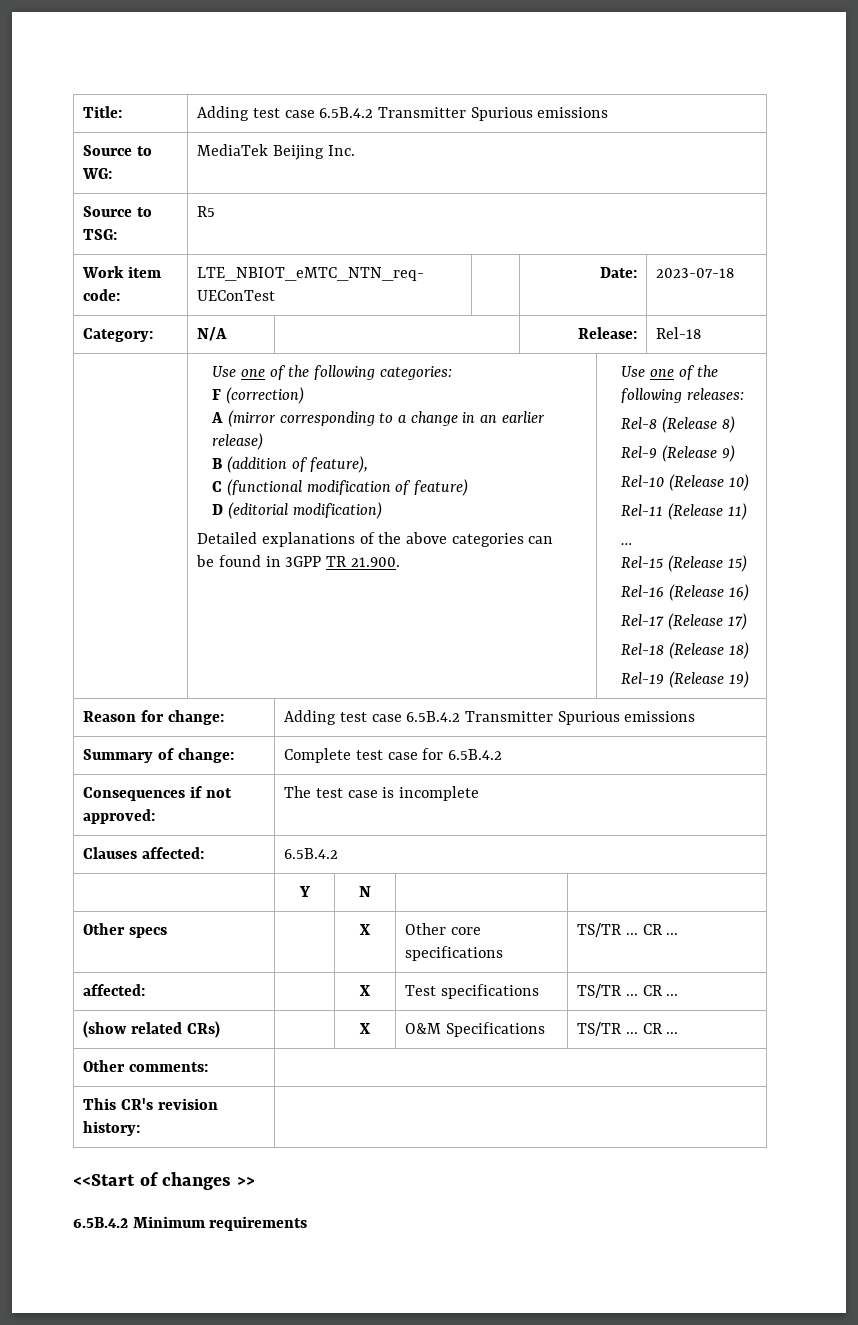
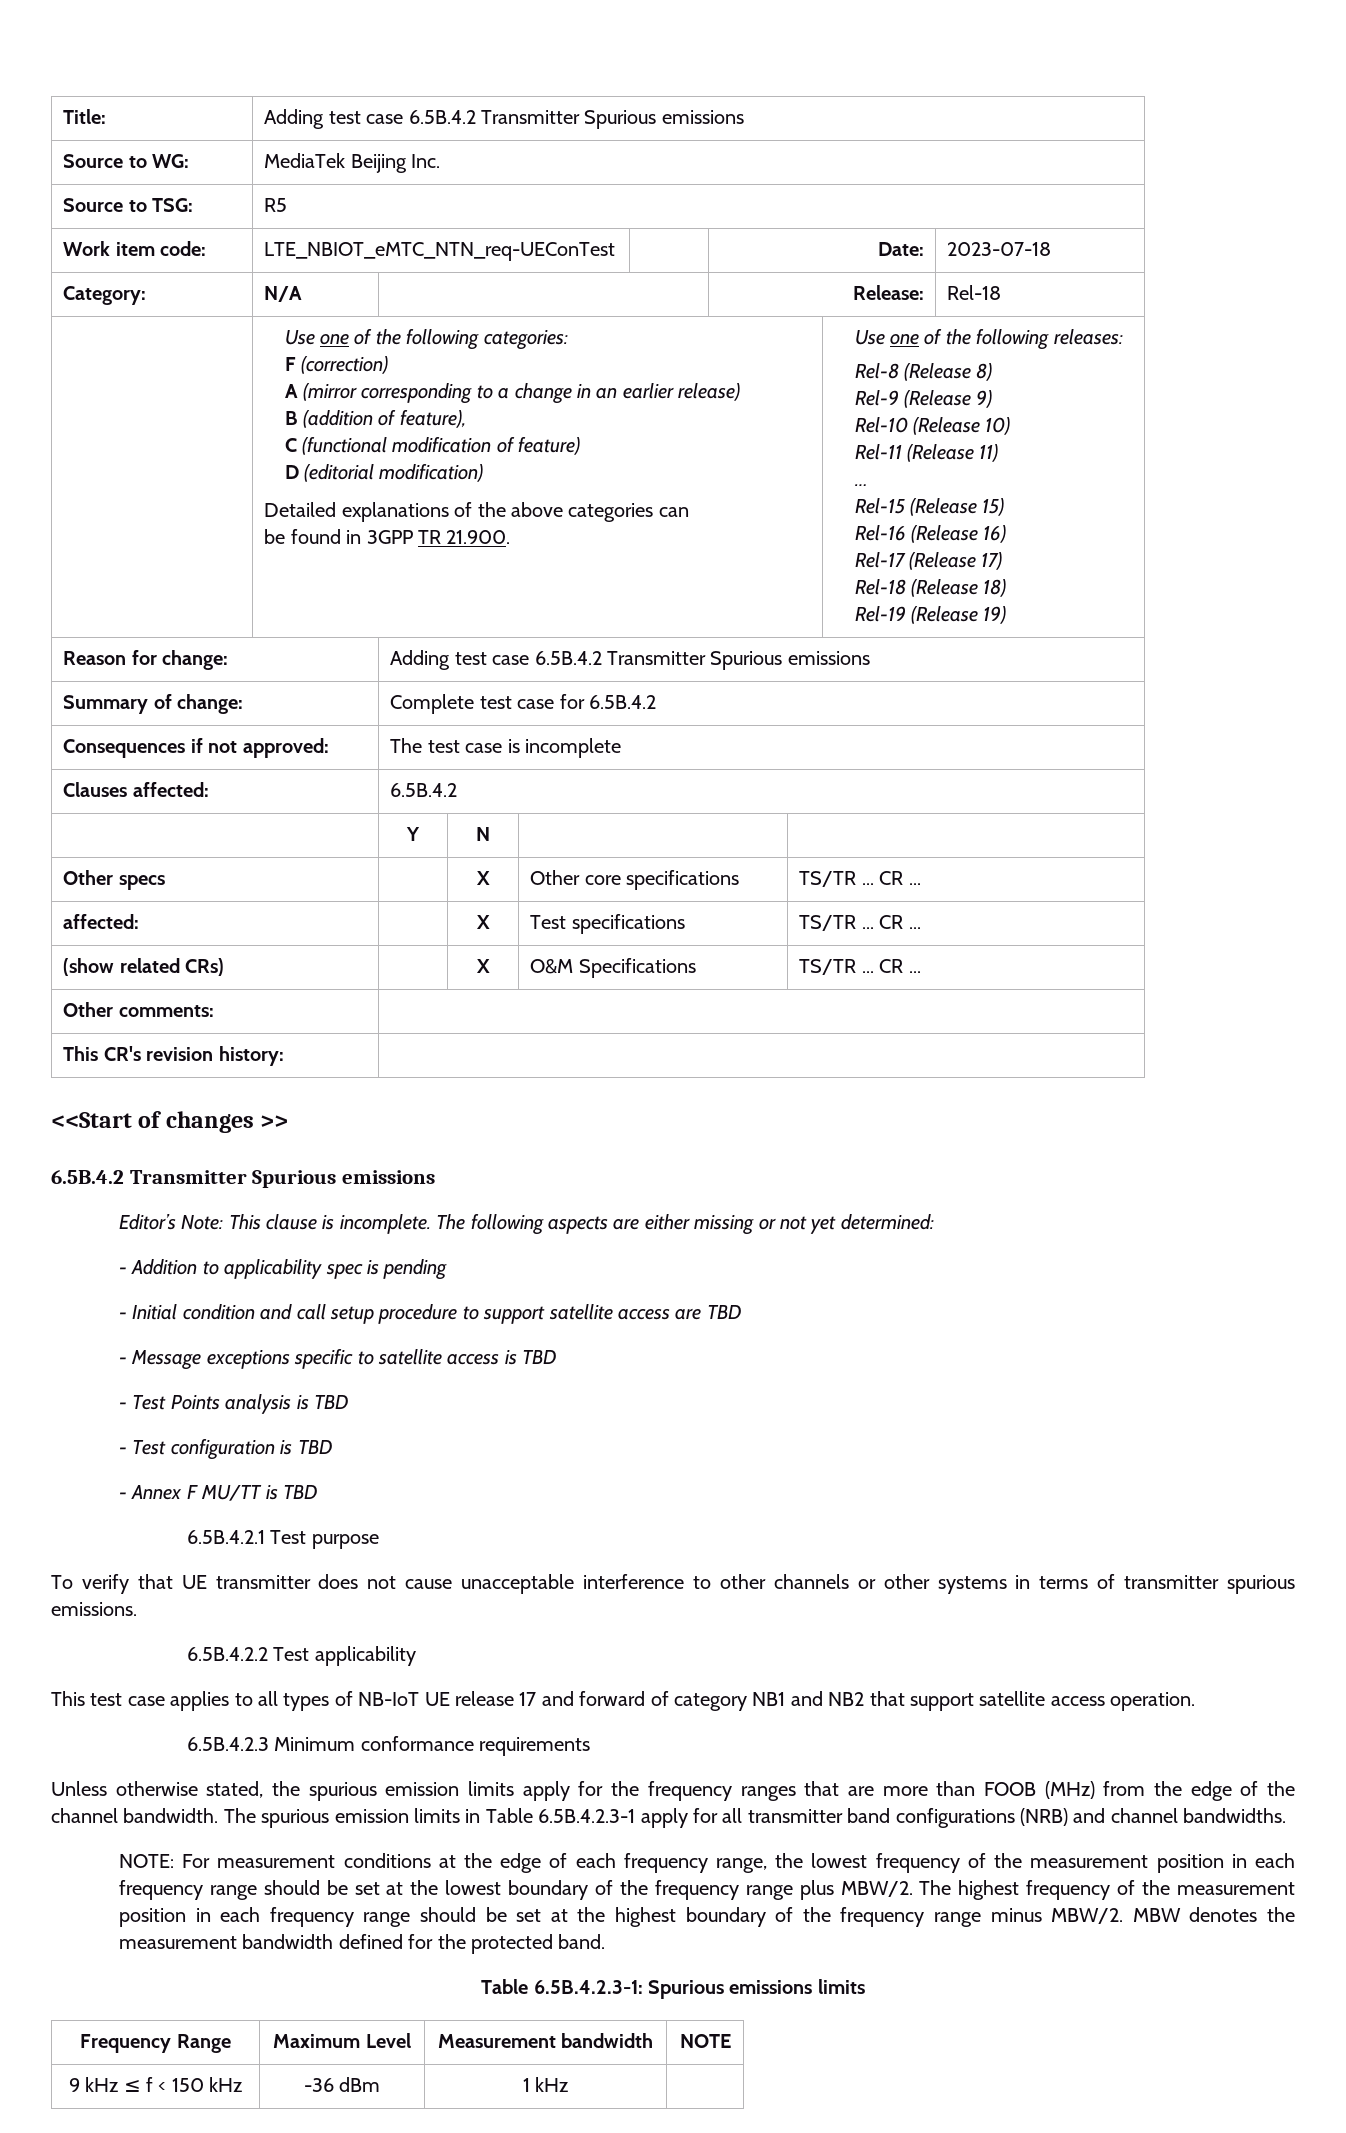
  <<Start of changes >>
- 6.5B.4.2 Minimum requirements
+ 6.5B.4.2 Transmitter Spurious emissions
+ Editor’s Note: This clause is incomplete. The following aspects are either missing or not yet determined:
+ - Addition to applicability spec is pending
+ - Initial condition and call setup procedure to support satellite access are TBD
+ - Message exceptions specific to satellite access is TBD
+ - Test Points analysis is TBD
+ - Test configuration is TBD
+ - Annex F MU/TT is TBD
+ 6.5B.4.2.1 Test purpose
+ To verify that UE transmitter does not cause unacceptable interference to other channels or other systems in terms of transmitter spurious emissions.
+ 6.5B.4.2.2 Test applicability
+ This test case applies to all types of NB-IoT UE release 17 and forward of category NB1 and NB2 that support satellite access operation.
+ 6.5B.4.2.3 Minimum conformance requirements
+ Unless otherwise stated, the spurious emission limits apply for the frequency ranges that are more than FOOB (MHz) from the edge of the channel bandwidth. The spurious emission limits in Table 6.5B.4.2.3-1 apply for all transmitter band configurations (NRB) and channel bandwidths.
+ NOTE: For measurement conditions at the edge of each frequency range, the lowest frequency of the measurement position in each frequency range should be set at the lowest boundary of the frequency range plus MBW/2. The highest frequency of the measurement position in each frequency range should be set at the highest boundary of the frequency range minus MBW/2. MBW denotes the measurement bandwidth defined for the protected band.
+ Table 6.5B.4.2.3-1: Spurious emissions limits
+ Frequency Range | Maximum Level | Measurement bandwidth | NOTE
+ 9 kHz ≤ f < 150 kHz | -36 dBm | 1 kHz |

